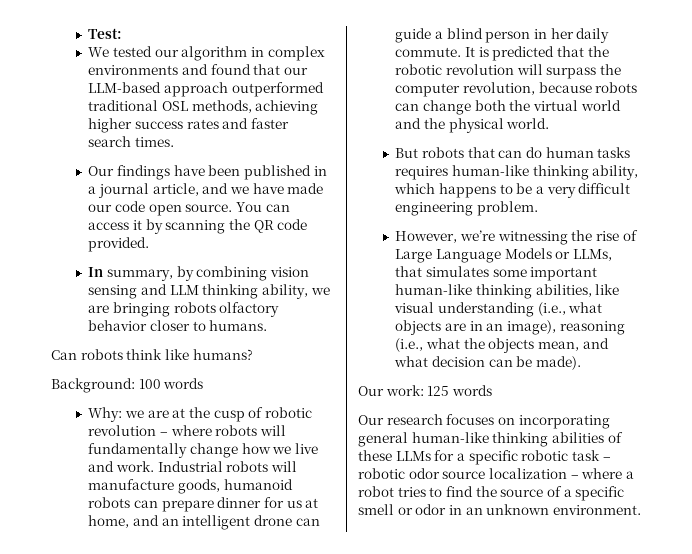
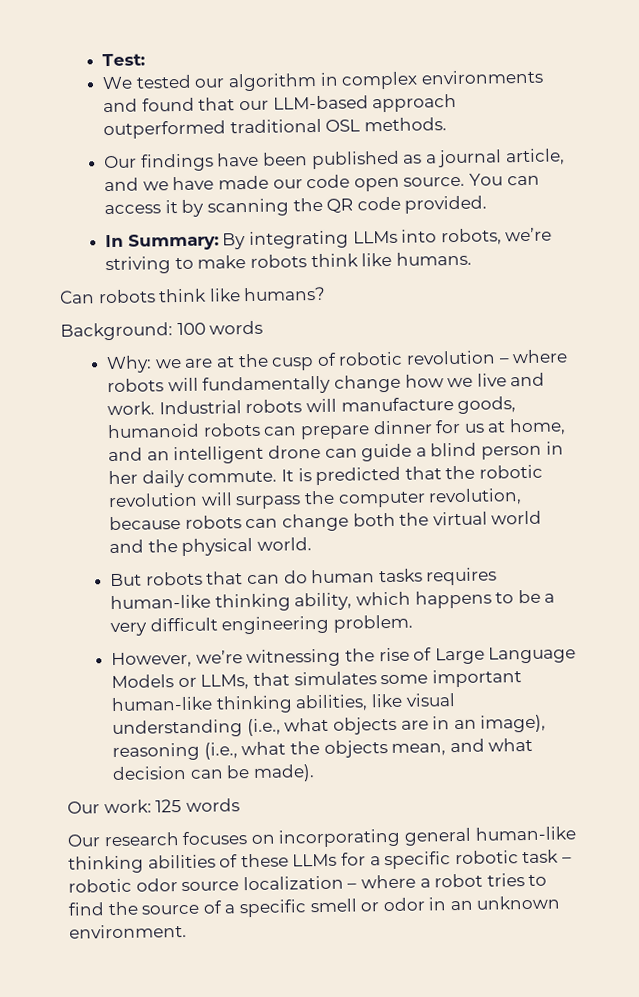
- We tested our algorithm in complex environments and found that our LLM-based approach outperformed traditional OSL methods, achieving higher success rates and faster search times.
+ We tested our algorithm in complex environments and found that our LLM-based approach outperformed traditional OSL methods.
- Our findings have been published in a journal article, and we have made our code open source.
+ Our findings have been published as a journal article, and we have made our code open source.
- In summary, by combining vision sensing and LLM thinking ability, we are bringing robots olfactory behavior closer to humans.
+ In Summary: By integrating LLMs into robots, we’re striving to make robots think like humans.

